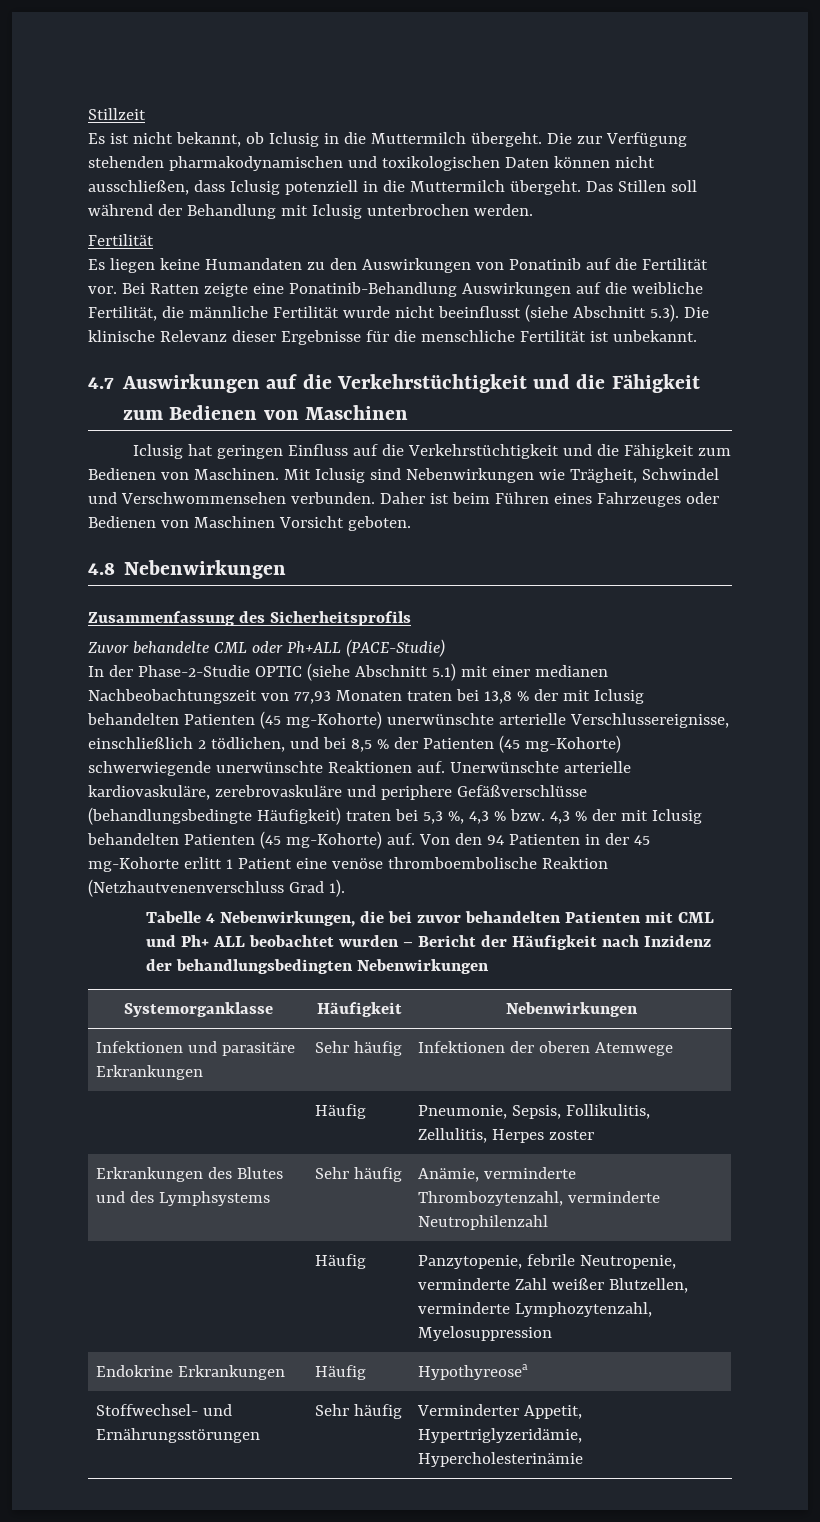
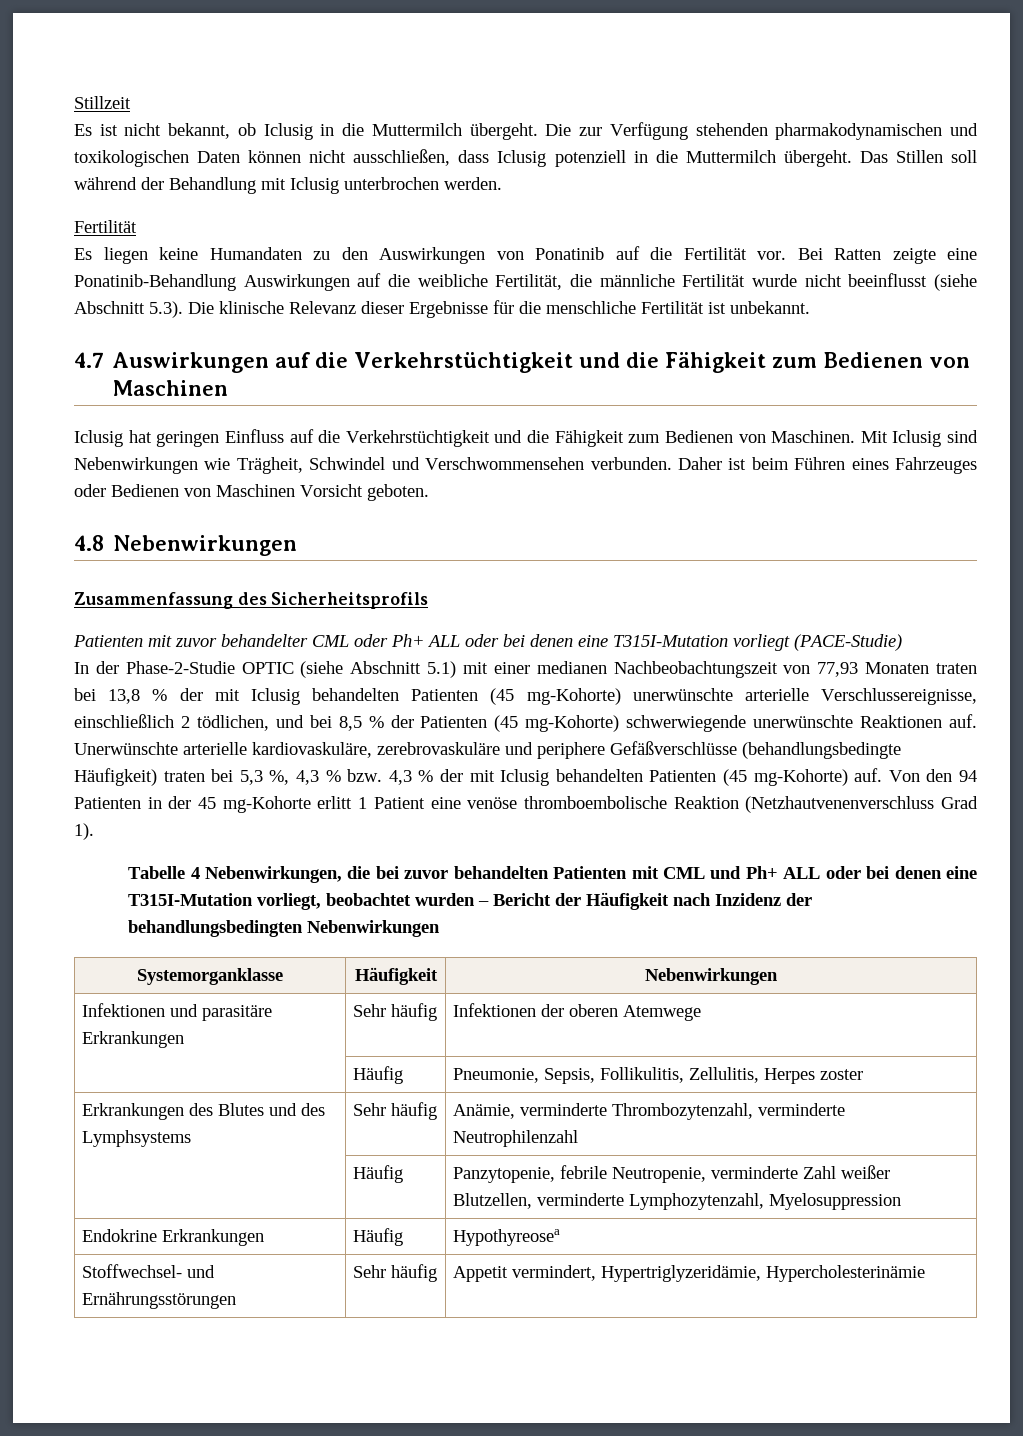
- Zuvor behandelte CML oder Ph+ALL (PACE-Studie)
+ Patienten mit zuvor behandelter CML oder Ph+ ALL oder bei denen eine T315I-Mutation vorliegt (PACE-Studie)
- Tabelle 4 Nebenwirkungen, die bei zuvor behandelten Patienten mit CML und Ph+ ALL beobachtet wurden – Bericht der Häufigkeit nach Inzidenz der behandlungsbedingten Nebenwirkungen
+ Tabelle 4 Nebenwirkungen, die bei zuvor behandelten Patienten mit CML und Ph+ ALL oder bei denen eine T315I-Mutation vorliegt, beobachtet wurden – Bericht der Häufigkeit nach Inzidenz der behandlungsbedingten Nebenwirkungen
- Stoffwechsel- und Ernährungsstörungen | Sehr häufig | Verminderter Appetit, Hypertriglyzeridämie, Hypercholesterinämie
+ Stoffwechsel- und Ernährungsstörungen | Sehr häufig | Appetit vermindert, Hypertriglyzeridämie, Hypercholesterinämie

